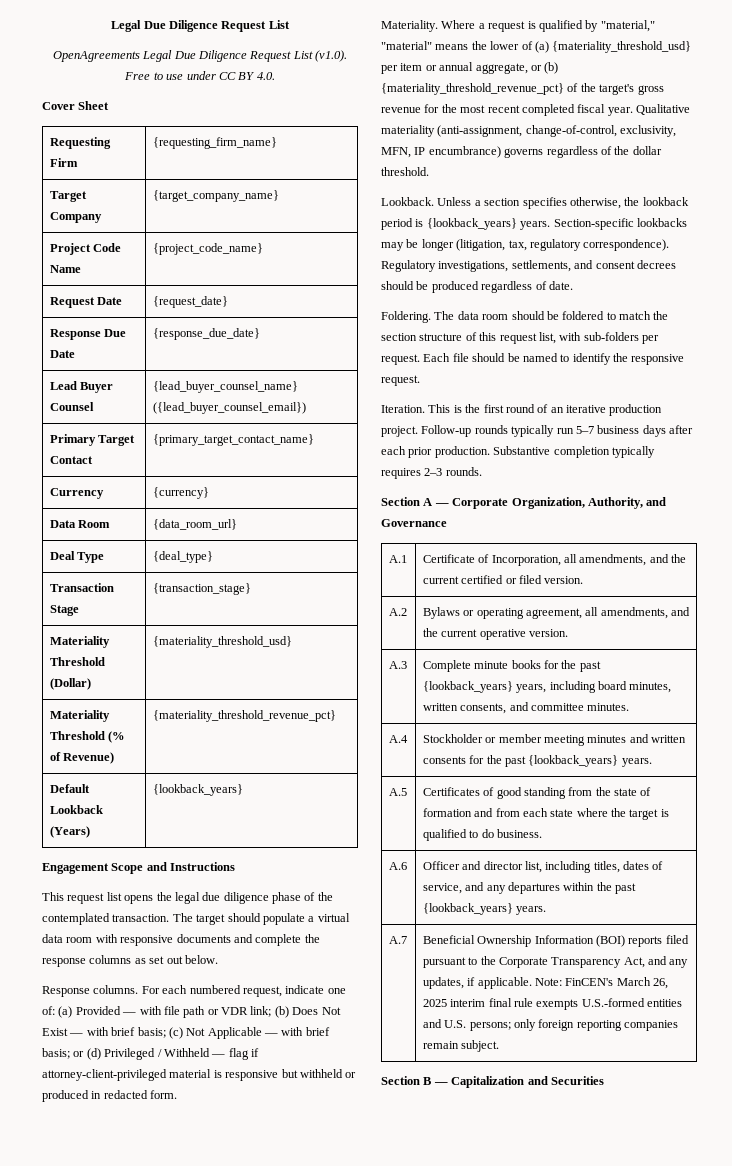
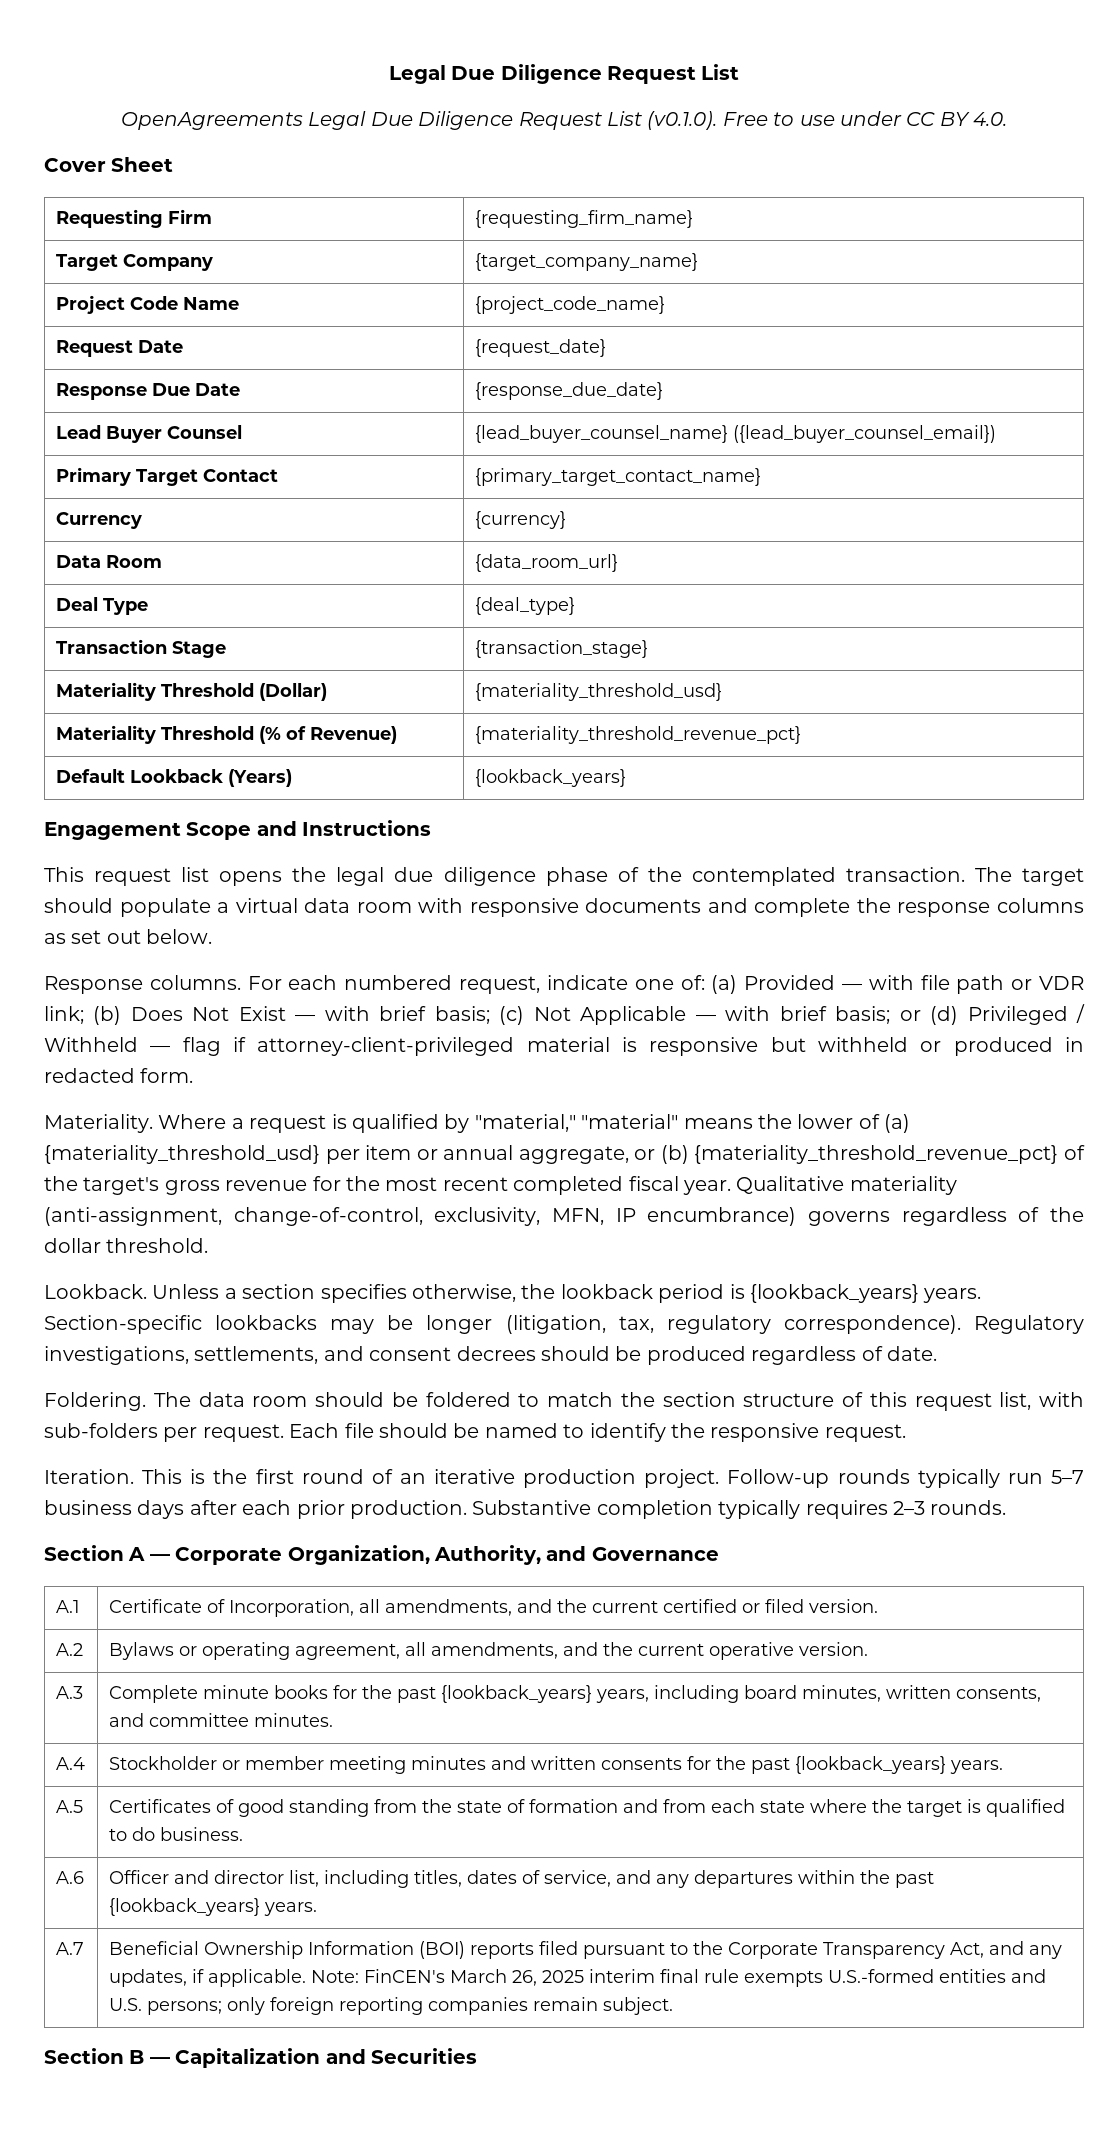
- OpenAgreements Legal Due Diligence Request List (v1.0). Free to use under CC BY 4.0.
+ OpenAgreements Legal Due Diligence Request List (v0.1.0). Free to use under CC BY 4.0.

